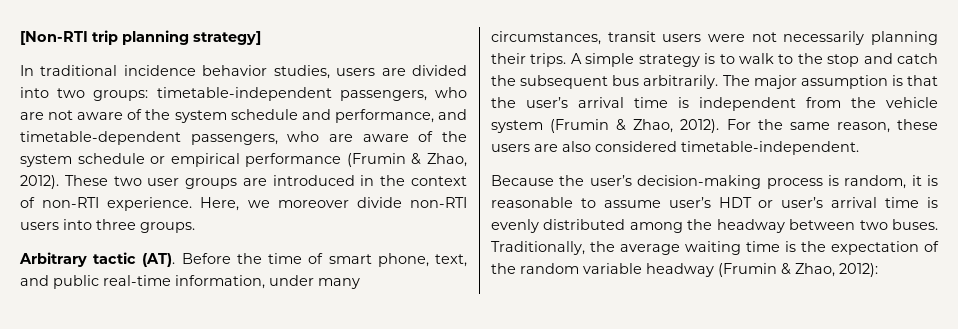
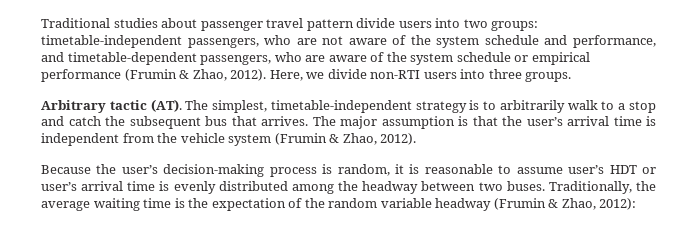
- [Non-RTI trip planning strategy]
- In traditional incidence behavior studies, users are divided into two groups: timetable-independent passengers, who are not aware of the system schedule and performance, and timetable-dependent passengers, who are aware of the system schedule or empirical performance (Frumin & Zhao, 2012).
+ Traditional studies about passenger travel pattern divide users into two groups: timetable-independent passengers, who are not aware of the system schedule and performance, and timetable-dependent passengers, who are aware of the system schedule or empirical performance (Frumin & Zhao, 2012).
- These two user groups are introduced in the context of non-RTI experience.
- Here, we moreover divide non-RTI users into three groups.
+ Here, we divide non-RTI users into three groups.
- Arbitrary tactic (AT). Before the time of smart phone, text, and public real-time information, under many circumstances, transit users were not necessarily planning their trips. A simple strategy is to walk to the stop and catch the subsequent bus arbitrarily.
+ Arbitrary tactic (AT). The simplest, timetable-independent strategy is to arbitrarily walk to a stop and catch the subsequent bus that arrives.
- For the same reason, these users are also considered timetable-independent.

